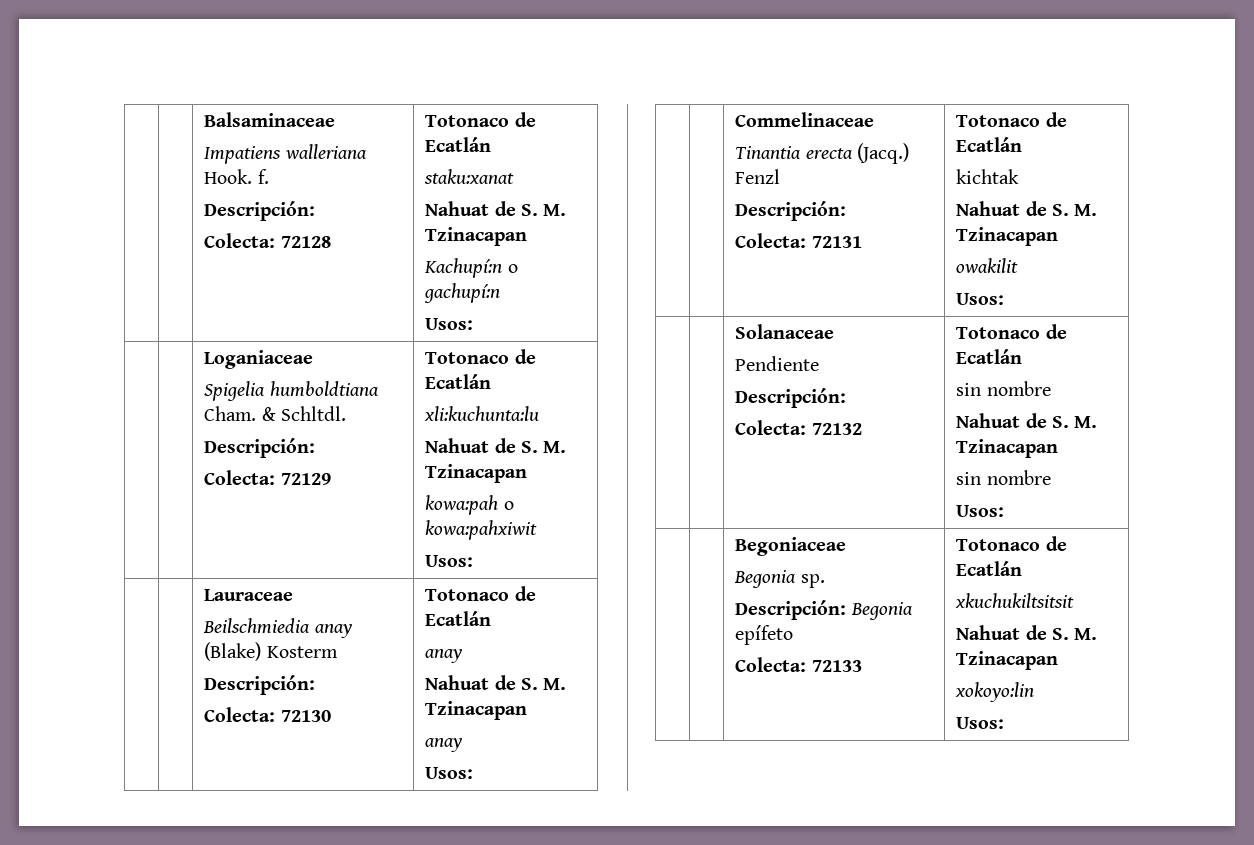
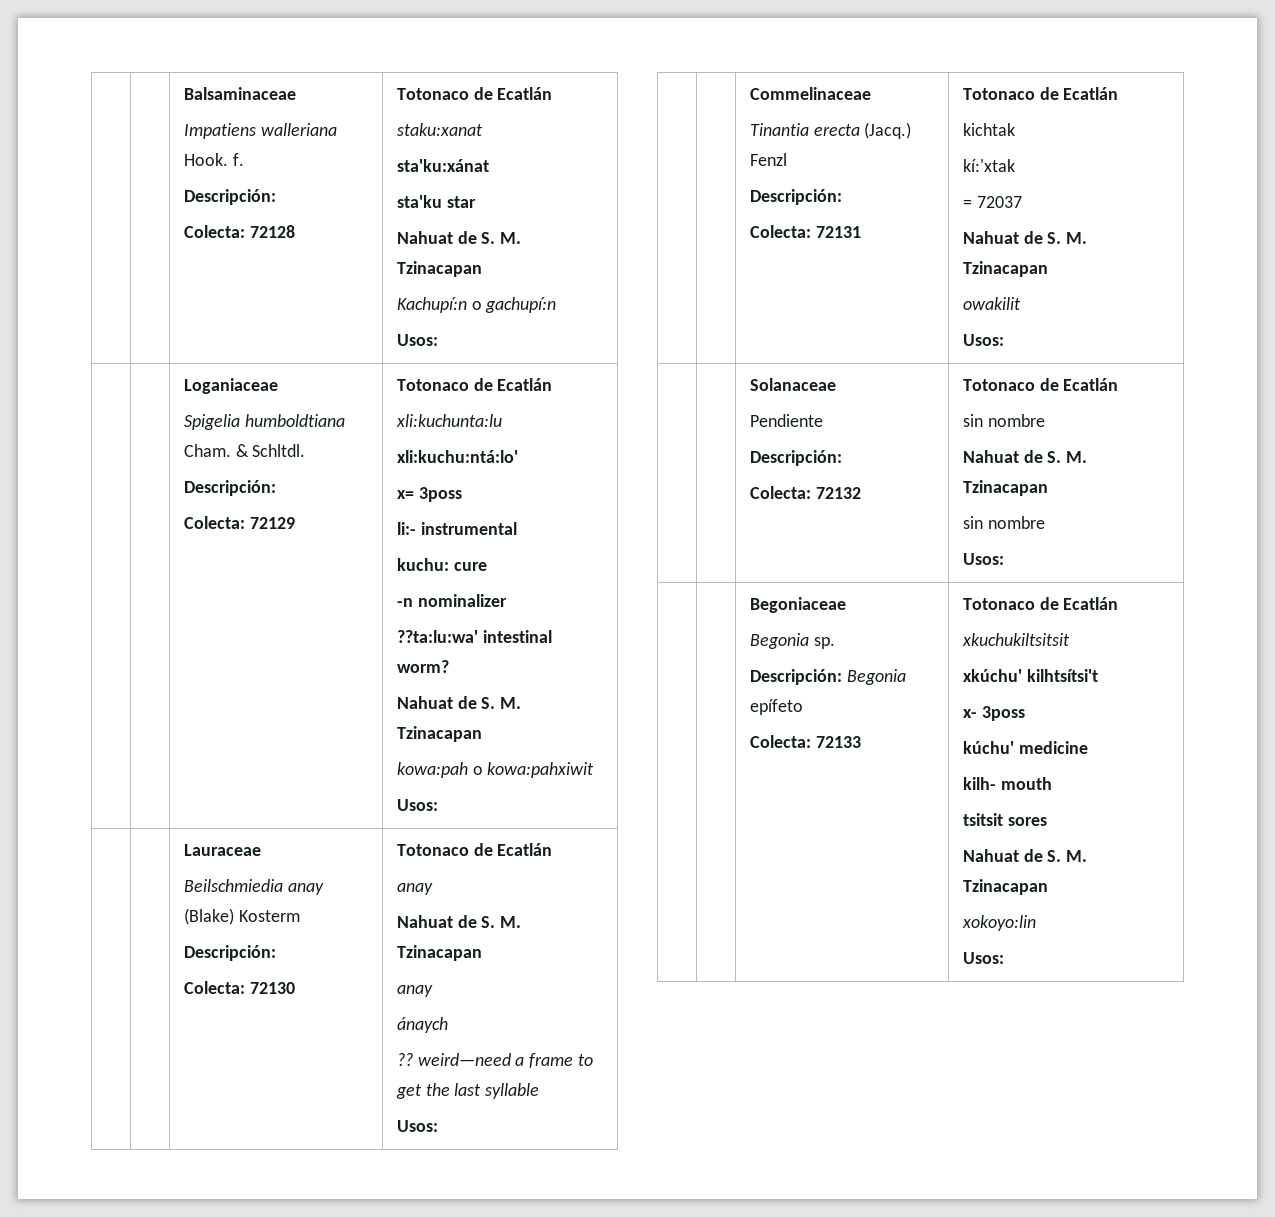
  | | Balsaminaceae
  Impatiens walleriana Hook. f.
  Descripción:
  Colecta: 72128 | Totonaco de Ecatlán
  staku:xanat
+ sta'ku:xánat
+ sta'ku star
  | | Loganiaceae
  Spigelia humboldtiana Cham. & Schltdl.
  Descripción:
  Colecta: 72129 | Totonaco de Ecatlán
  xli:kuchunta:lu
+ xli:kuchu:ntá:lo'
+ x= 3poss
+ li:- instrumental
+ kuchu: cure
+ -n nominalizer
+ ??ta:lu:wa' intestinal worm?
  | | Lauraceae
  Beilschmiedia anay (Blake) Kosterm
  Descripción:
  Colecta: 72130 | Totonaco de Ecatlán
  anay
  Nahuat de S. M. Tzinacapan
  anay
+ ánaych
+ ?? weird—need a frame to get the last syllable
  | | Commelinaceae
  Tinantia erecta (Jacq.) Fenzl
  Descripción:
  Colecta: 72131 | Totonaco de Ecatlán
  kichtak
+ kí:'xtak
+ = 72037
  | | Begoniaceae
  Begonia sp.
  Descripción: Begonia epífeto
  Colecta: 72133 | Totonaco de Ecatlán
  xkuchukiltsitsit
+ xkúchu' kilhtsítsi't
+ x- 3poss
+ kúchu' medicine
+ kilh- mouth
+ tsitsit sores

